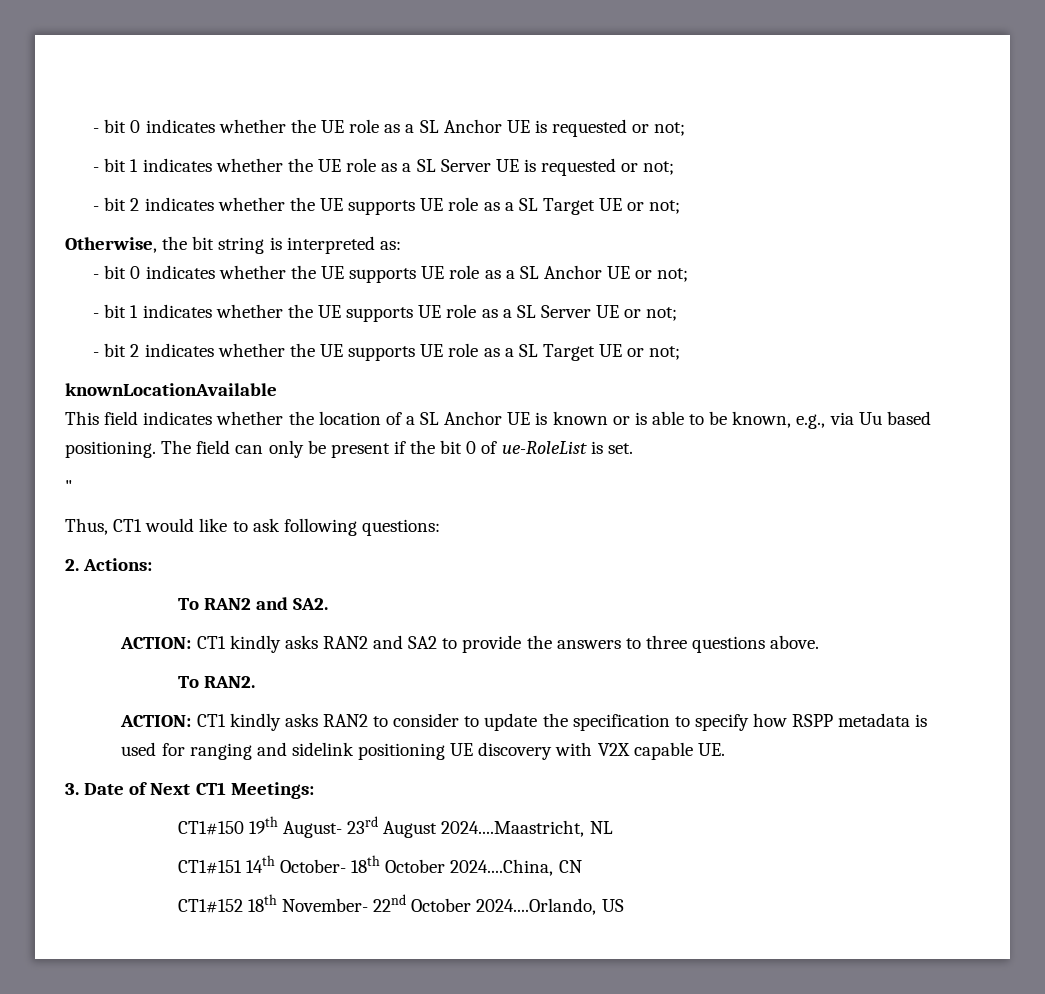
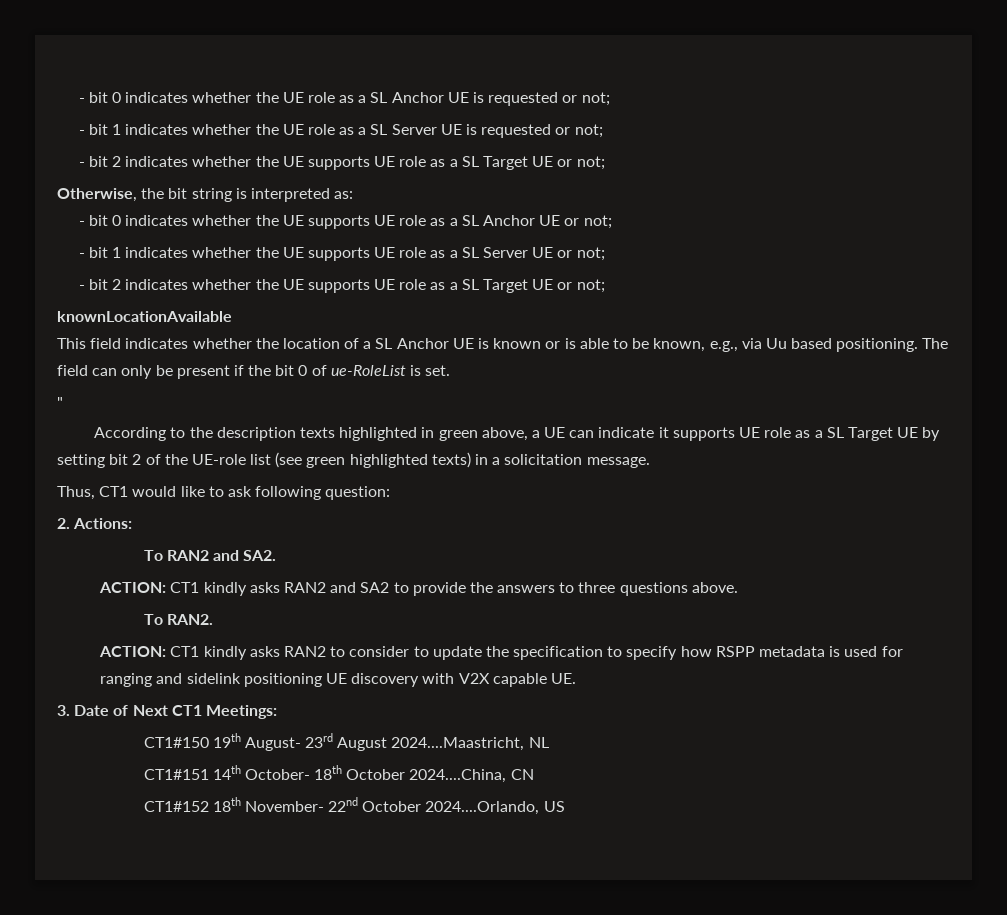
+ According to the description texts highlighted in green above, a UE can indicate it supports UE role as a SL Target UE by setting bit 2 of the UE-role list (see green highlighted texts) in a solicitation message.
- Thus, CT1 would like to ask following questions:
+ Thus, CT1 would like to ask following question:

